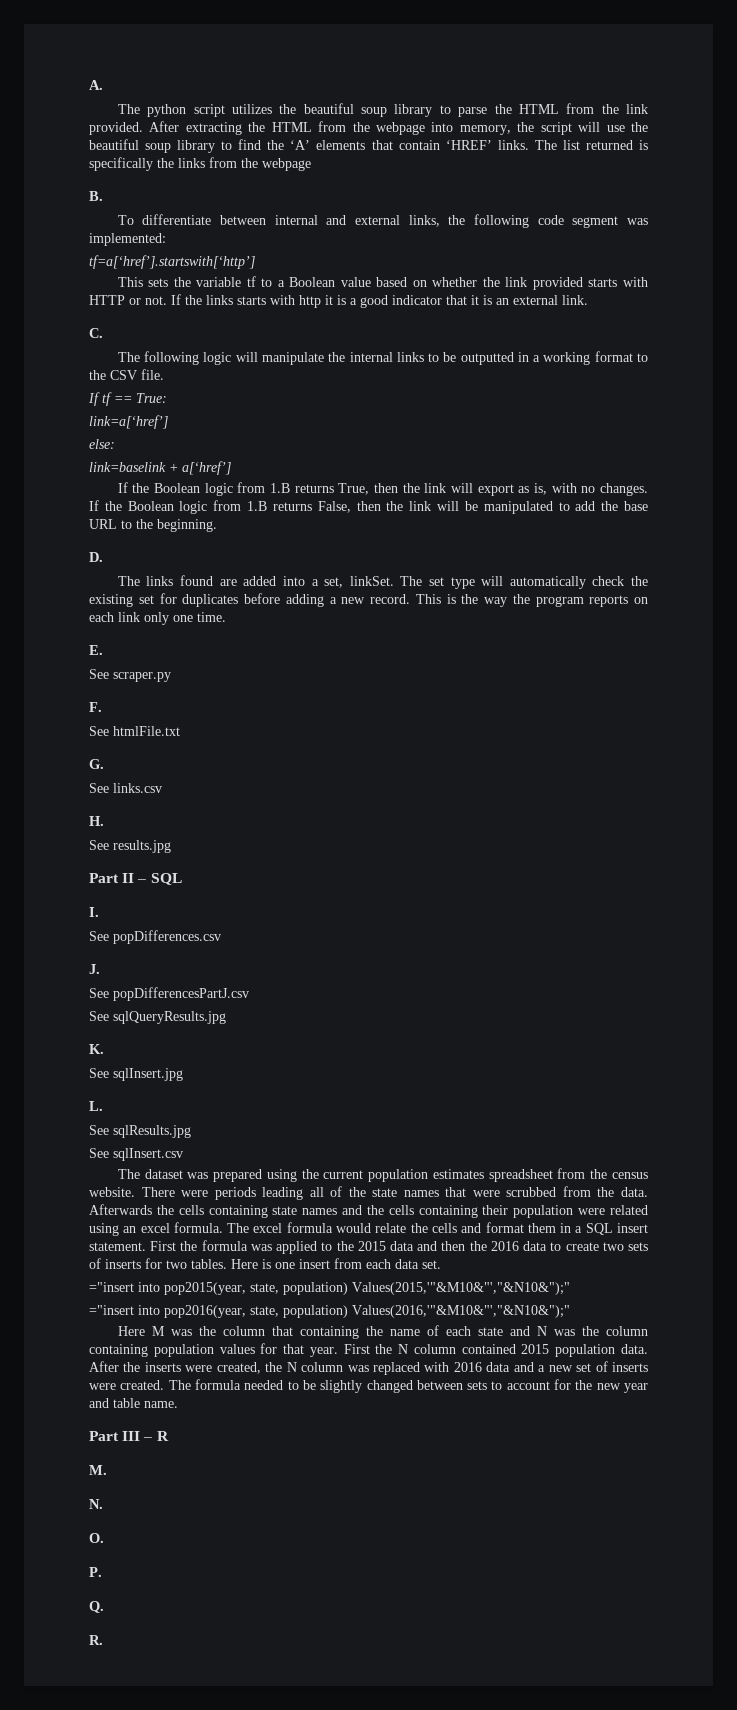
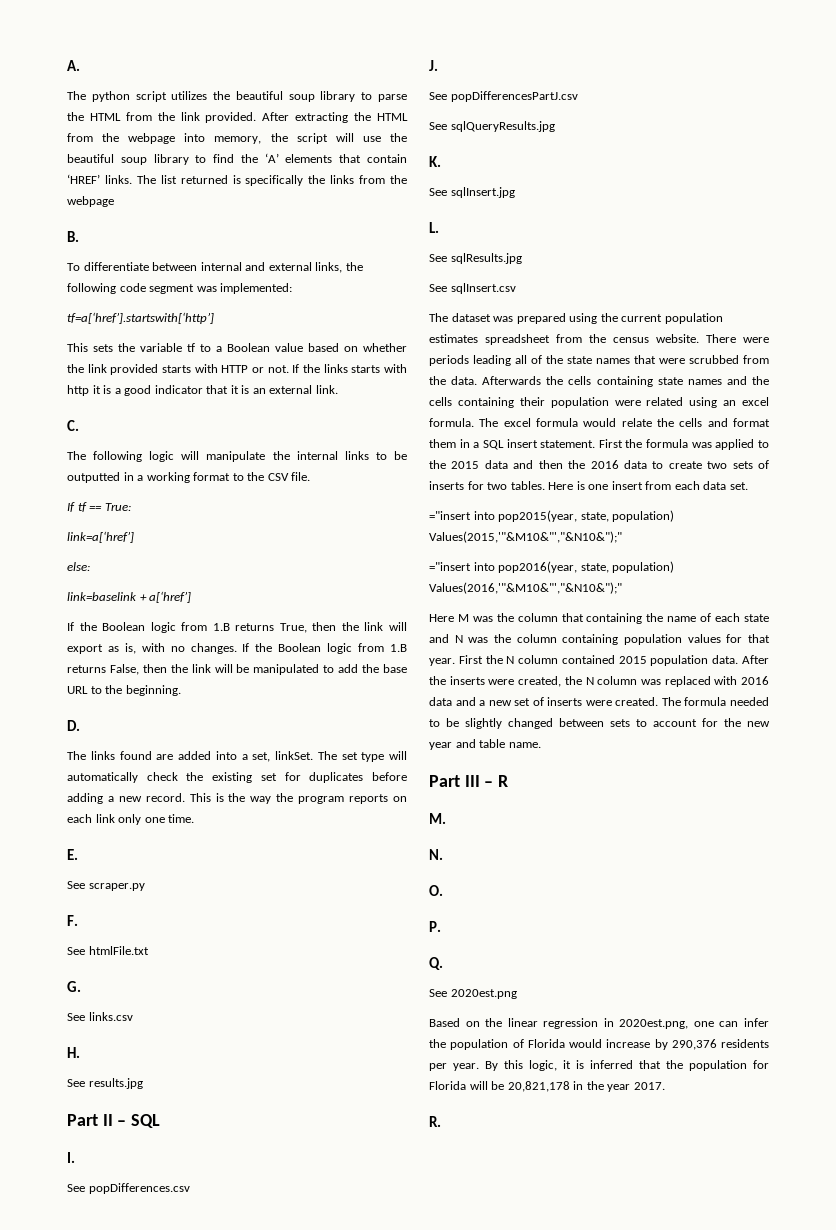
+ See 2020est.png
+ Based on the linear regression in 2020est.png, one can infer the population of Florida would increase by 290,376 residents per year. By this logic, it is inferred that the population for Florida will be 20,821,178 in the year 2017.

